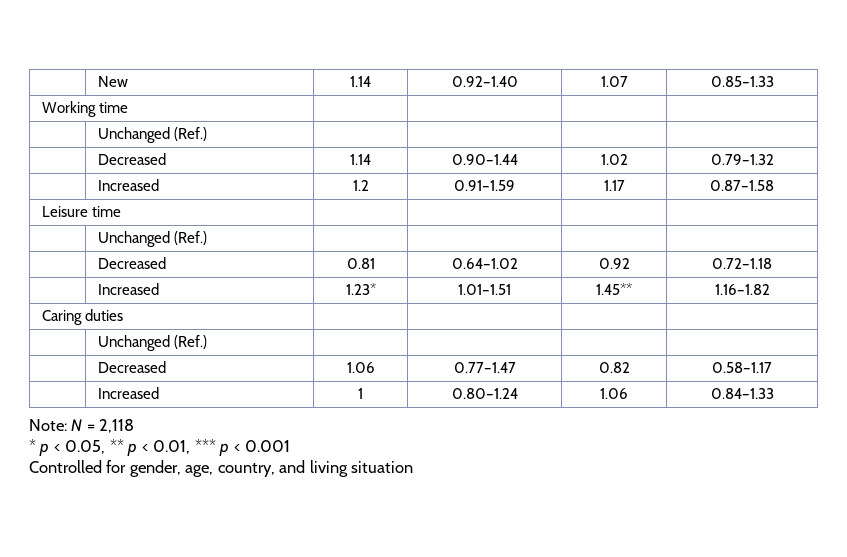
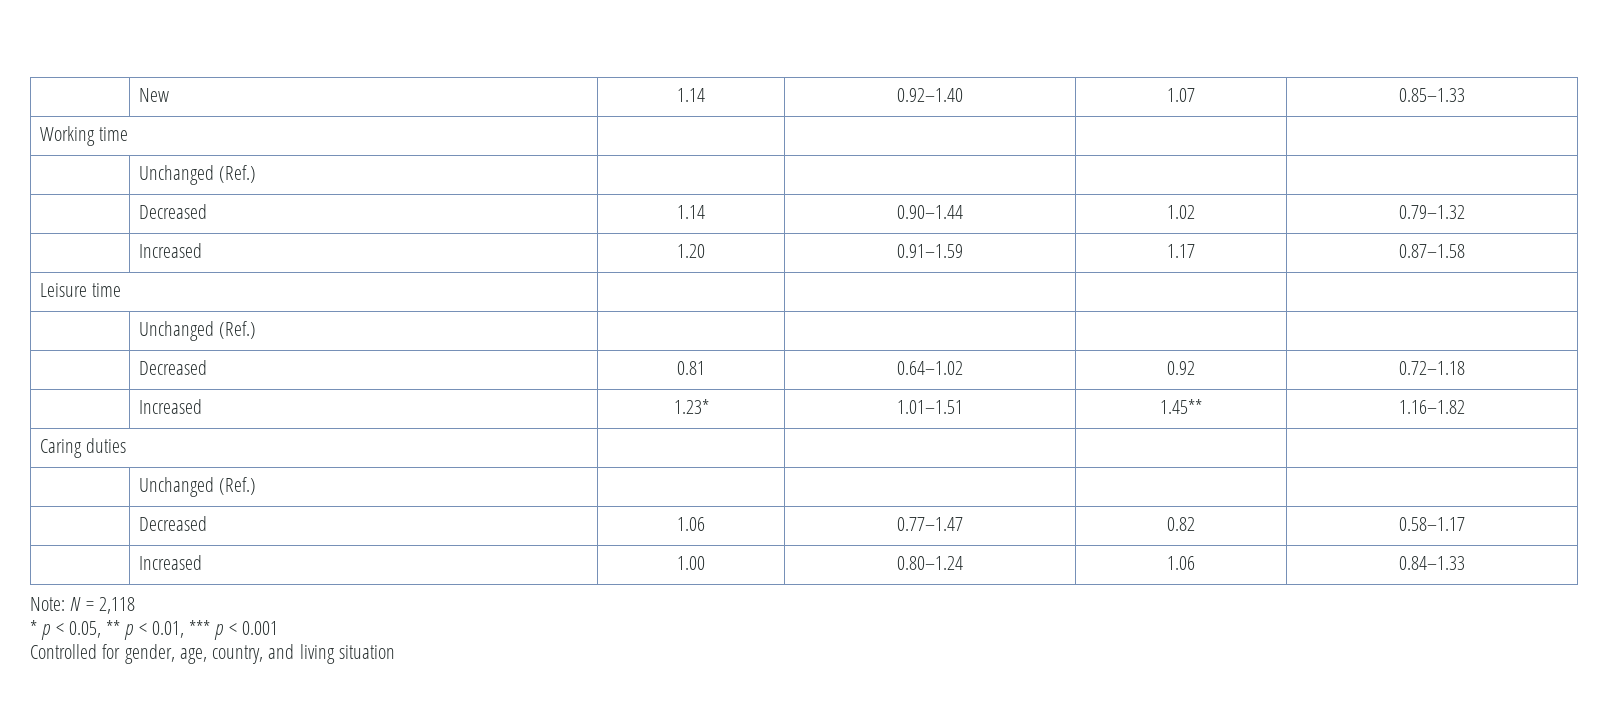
- | Increased | 1.2 | 0.91–1.59 | 1.17 | 0.87–1.58
+ | Increased | 1.20 | 0.91–1.59 | 1.17 | 0.87–1.58
- | Increased | 1 | 0.80–1.24 | 1.06 | 0.84–1.33
+ | Increased | 1.00 | 0.80–1.24 | 1.06 | 0.84–1.33

